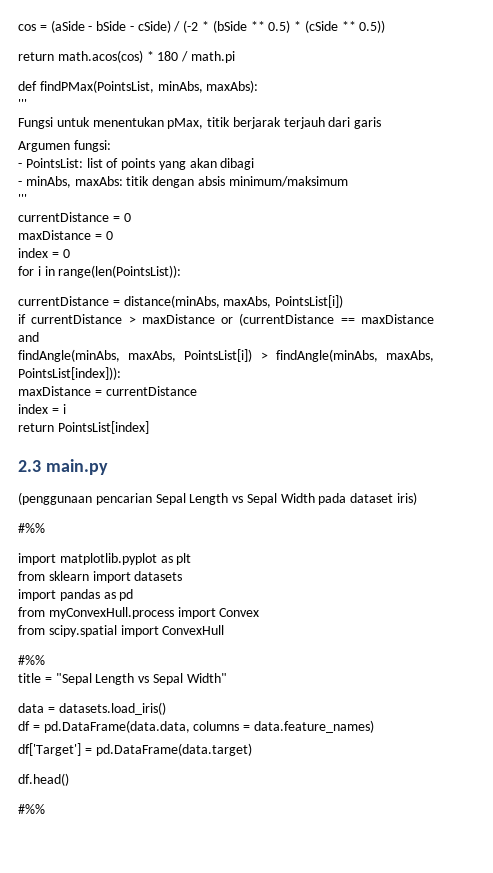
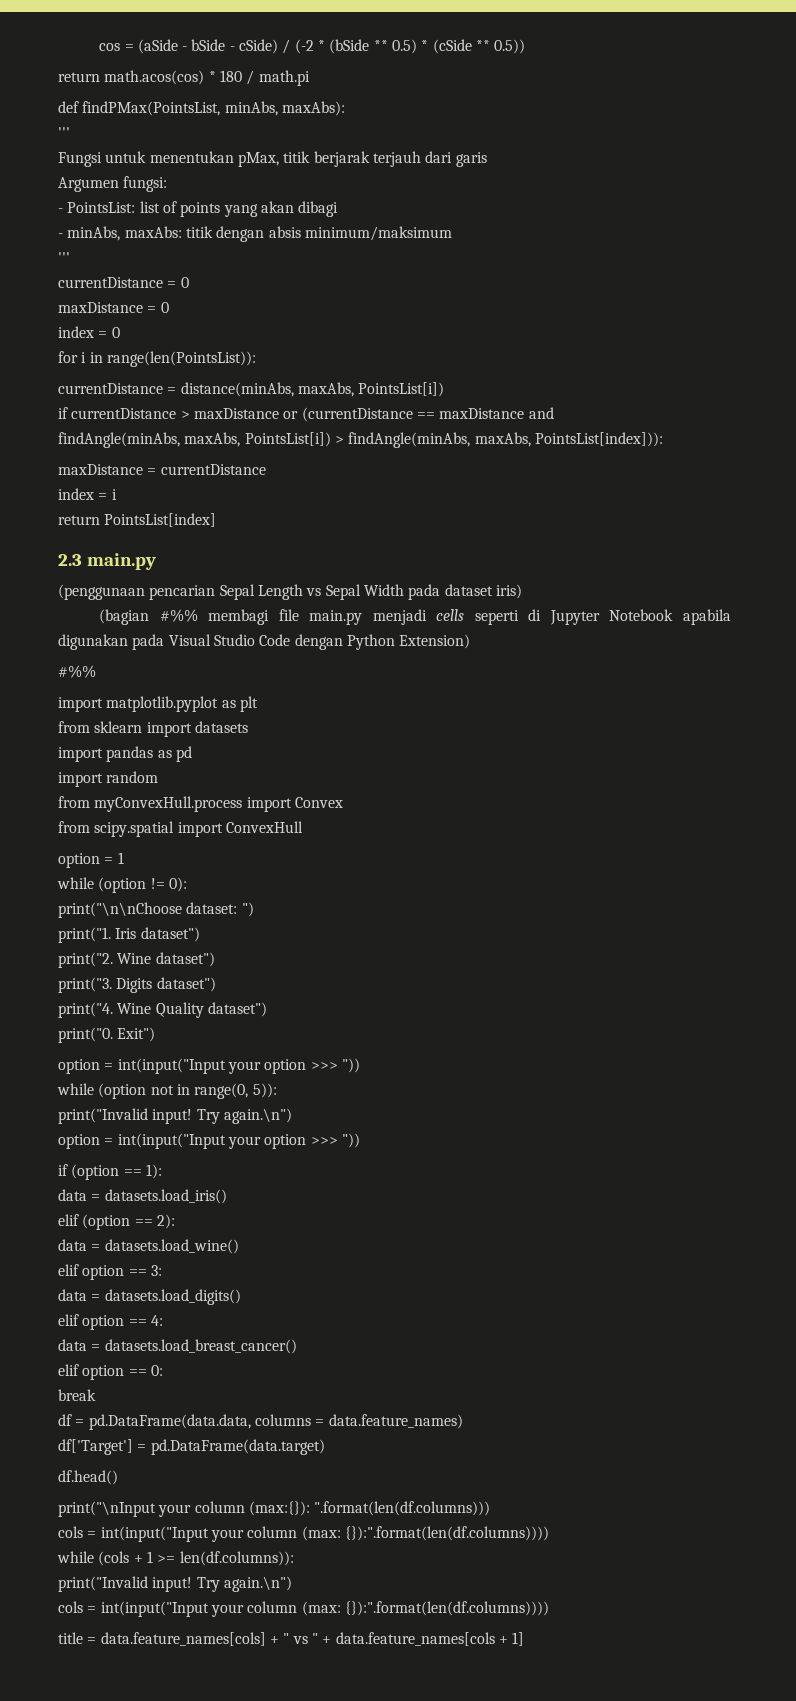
+ (bagian #%% membagi file main.py menjadi cells seperti di Jupyter Notebook apabila digunakan pada Visual Studio Code dengan Python Extension)
+ import random
  from scipy.spatial import ConvexHull
- #%%
- title = "Sepal Length vs Sepal Width"
+ option = 1
+ while (option != 0):
+ print("\n\nChoose dataset: ")
+ print("1. Iris dataset")
+ print("2. Wine dataset")
+ print("3. Digits dataset")
+ print("4. Wine Quality dataset")
+ print("0. Exit")
+ option = int(input("Input your option >>> "))
+ while (option not in range(0, 5)):
+ print("Invalid input! Try again.\n")
+ option = int(input("Input your option >>> "))
+ if (option == 1):
  data = datasets.load_iris()
+ elif (option == 2):
+ data = datasets.load_wine()
+ elif option == 3:
+ data = datasets.load_digits()
+ elif option == 4:
+ data = datasets.load_breast_cancer()
+ elif option == 0:
+ break
  df.head()
- #%%
+ print("\nInput your column (max:{}): ".format(len(df.columns)))
+ cols = int(input("Input your column (max: {}):".format(len(df.columns))))
+ while (cols + 1 >= len(df.columns)):
+ print("Invalid input! Try again.\n")
+ cols = int(input("Input your column (max: {}):".format(len(df.columns))))
+ title = data.feature_names[cols] + " vs " + data.feature_names[cols + 1]

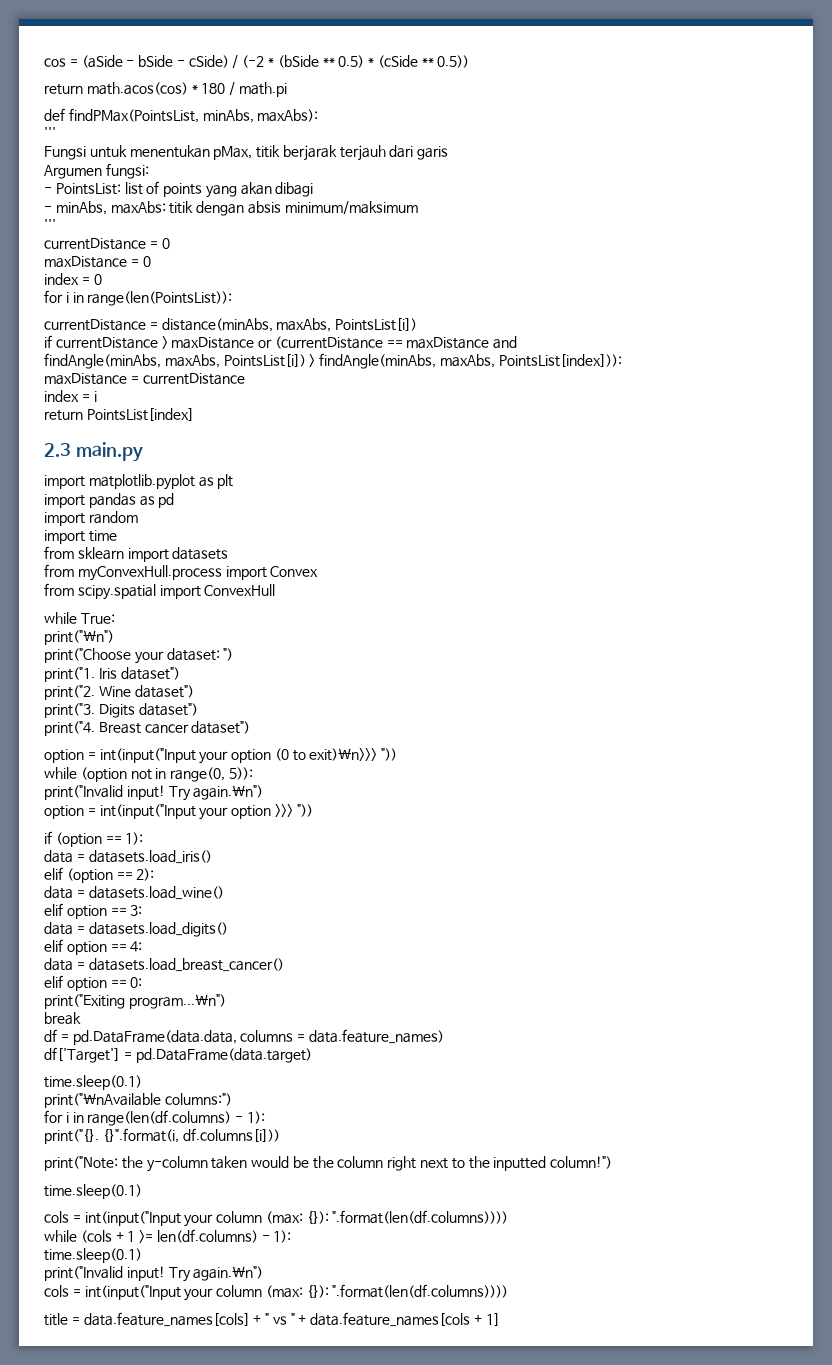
- (penggunaan pencarian Sepal Length vs Sepal Width pada dataset iris)
- (bagian #%% membagi file main.py menjadi cells seperti di Jupyter Notebook apabila digunakan pada Visual Studio Code dengan Python Extension)
- #%%
- from sklearn import datasets
+ import time
+ from sklearn import datasets
- option = 1
- while (option != 0):
- print("\n\nChoose dataset: ")
+ while True:
+ print("\n")
+ print("Choose your dataset: ")
- Wine Quality dataset")
- print("0. Exit")
- option = int(input("Input your option >>> "))
+ Breast cancer dataset")
+ option = int(input("Input your option (0 to exit)\n>>> "))
+ print("Exiting program...\n")
  df['Target'] = pd.DataFrame(data.target)
- df.head()
- print("\nInput your column (max:{}): ".format(len(df.columns)))
- cols = int(input("Input your column (max: {}):".format(len(df.columns))))
+ time.sleep(0.1)
+ print("\nAvailable columns:")
+ for i in range(len(df.columns) - 1):
+ print("{}. {}".format(i, df.columns[i]))
+ print("Note: the y-column taken would be the column right next to the inputted column!")
+ time.sleep(0.1)
+ cols = int(input("Input your column (max: {}): ".format(len(df.columns))))
- while (cols + 1 >= len(df.columns)):
+ while (cols + 1 >= len(df.columns) - 1):
+ time.sleep(0.1)
  print("Invalid input! Try again.\n")
- cols = int(input("Input your column (max: {}):".format(len(df.columns))))
+ cols = int(input("Input your column (max: {}): ".format(len(df.columns))))

